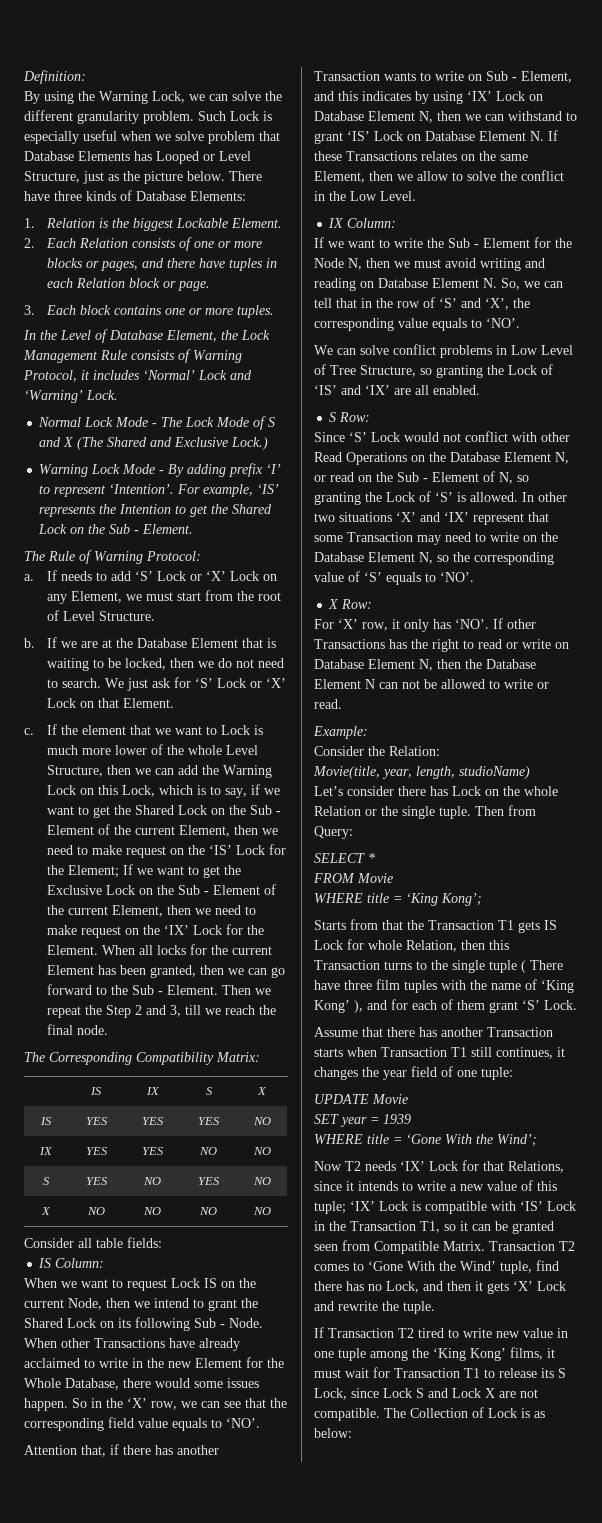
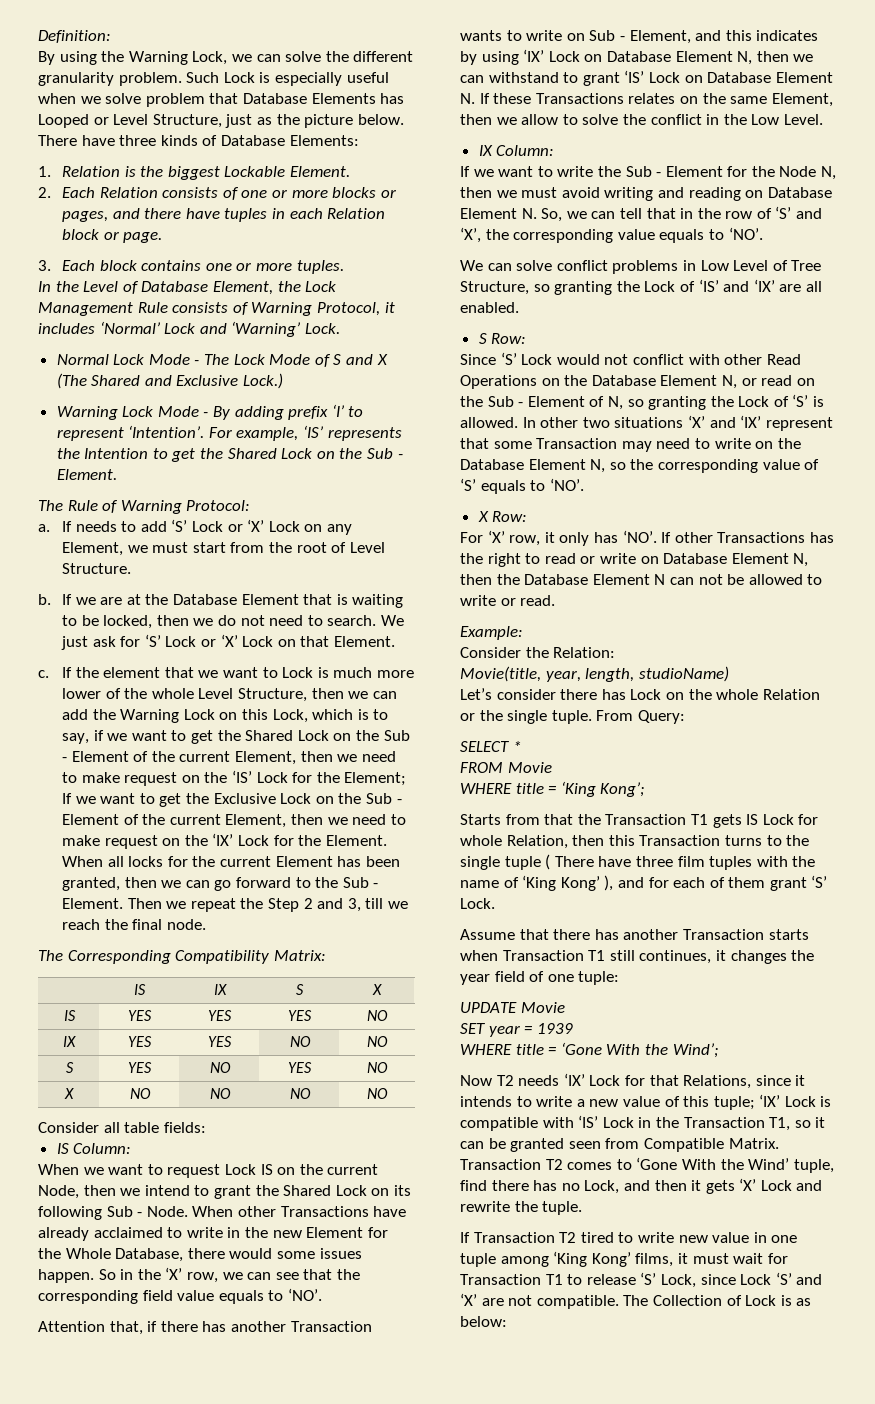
- Then from Query:
+ From Query:
- If Transaction T2 tired to write new value in one tuple among the ‘King Kong’ films, it must wait for Transaction T1 to release its S Lock, since Lock S and Lock X are not compatible.
+ If Transaction T2 tired to write new value in one tuple among ‘King Kong’ films, it must wait for Transaction T1 to release ‘S’ Lock, since Lock ‘S’ and ‘X’ are not compatible.

